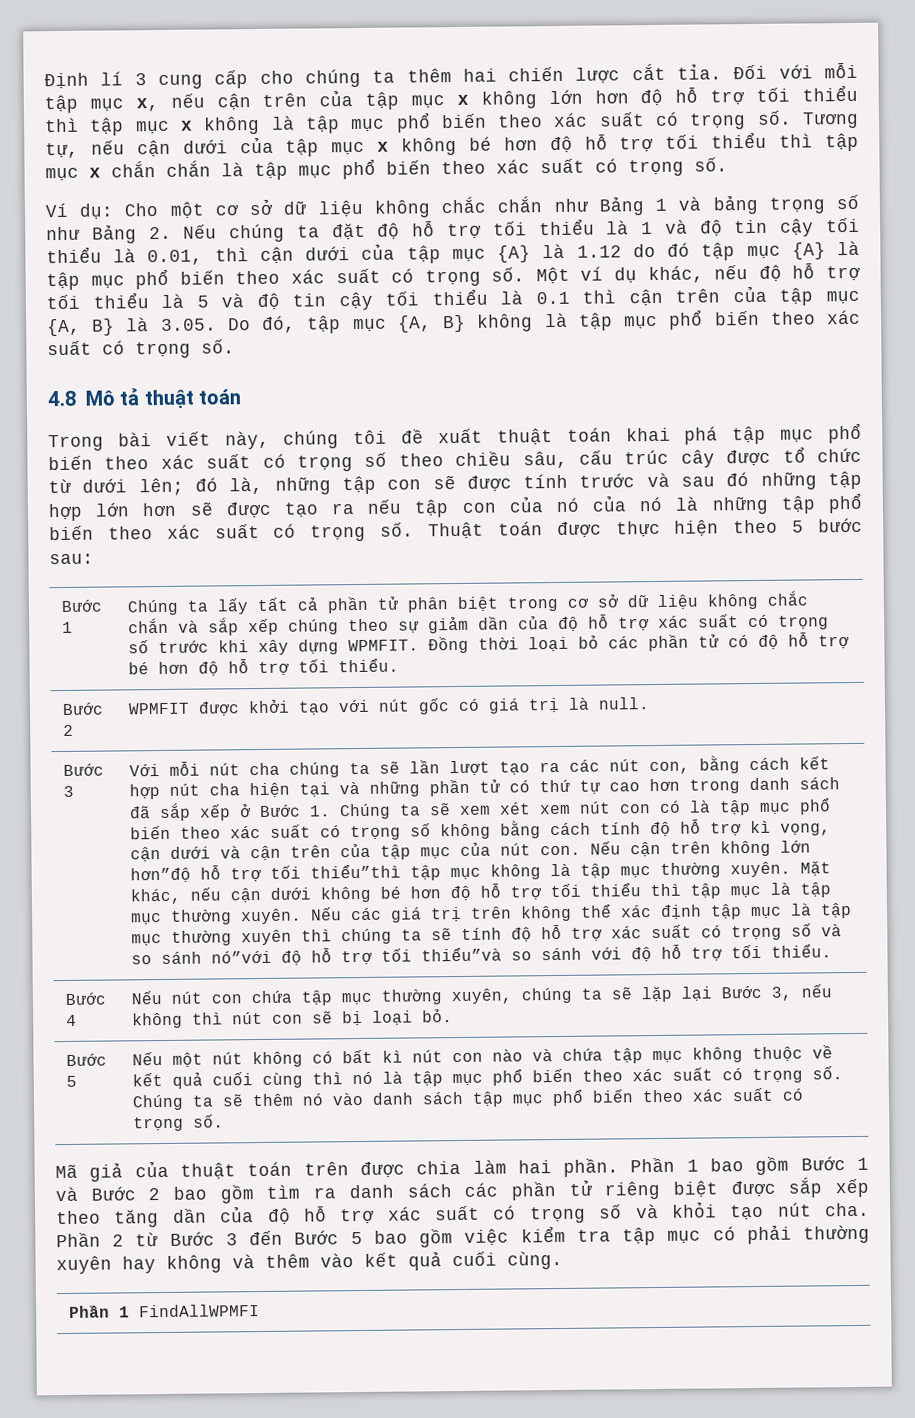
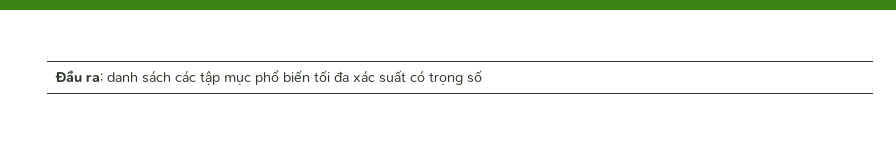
- Định lí 3 cung cấp cho chúng ta thêm hai chiến lược cắt tỉa. Đối với mỗi tập mục x, nếu cận trên của tập mục x không lớn hơn độ hỗ trợ tối thiểu thì tập mục x không là tập mục phổ biến theo xác suất có trọng số. Tương tự, nếu cận dưới của tập mục x không bé hơn độ hỗ trợ tối thiểu thì tập mục x chắn chắn là tập mục phổ biến theo xác suất có trọng số.
- Ví dụ: Cho một cơ sở dữ liệu không chắc chắn như Bảng 1 và bảng trọng số như Bảng 2. Nếu chúng ta đặt độ hỗ trợ tối thiểu là 1 và độ tin cậy tối thiểu là 0.01, thì cận dưới của tập mục {A} là 1.12 do đó tập mục {A} là tập mục phổ biến theo xác suất có trọng số. Một ví dụ khác, nếu độ hỗ trợ tối thiểu là 5 và độ tin cậy tối thiểu là 0.1 thì cận trên của tập mục {A, B} là 3.05. Do đó, tập mục {A, B} không là tập mục phổ biến theo xác suất có trọng số.
- 4.8 Mô tả thuật toán
- Trong bài viết này, chúng tôi đề xuất thuật toán khai phá tập mục phổ biến theo xác suất có trọng số theo chiều sâu, cấu trúc cây được tổ chức từ dưới lên; đó là, những tập con sẽ được tính trước và sau đó những tập hợp lớn hơn sẽ được tạo ra nếu tập con của nó của nó là những tập phổ biến theo xác suất có trọng số. Thuật toán được thực hiện theo 5 bước sau:
- Bước 1 | Chúng ta lấy tất cả phần tử phân biệt trong cơ sở dữ liệu không chắc chắn và sắp xếp chúng theo sự giảm dần của độ hỗ trợ xác suất có trọng số trước khi xây dựng WPMFIT. Đồng thời loại bỏ các phần tử có độ hỗ trợ bé hơn độ hỗ trợ tối thiểu.
- Bước 2 | WPMFIT được khởi tạo với nút gốc có giá trị là null.
- Bước 3 | Với mỗi nút cha chúng ta sẽ lần lượt tạo ra các nút con, bằng cách kết hợp nút cha hiện tại và những phần tử có thứ tự cao hơn trong danh sách đã sắp xếp ở Bước 1. Chúng ta sẽ xem xét xem nút con có là tập mục phổ biến theo xác suất có trọng số không bằng cách tính độ hỗ trợ kì vọng, cận dưới và cận trên của tập mục của nút con. Nếu cận trên không lớn hơn”độ hỗ trợ tối thiểu”thì tập mục không là tập mục thường xuyên. Mặt khác, nếu cận dưới không bé hơn độ hỗ trợ tối thiểu thì tập mục là tập mục thường xuyên. Nếu các giá trị trên không thể xác định tập mục là tập mục thường xuyên thì chúng ta sẽ tính độ hỗ trợ xác suất có trọng số và so sánh nó”với độ hỗ trợ tối thiểu”và so sánh với độ hỗ trợ tối thiểu.
- Bước 4 | Nếu nút con chứa tập mục thường xuyên, chúng ta sẽ lặp lại Bước 3, nếu không thì nút con sẽ bị loại bỏ.
- Bước 5 | Nếu một nút không có bất kì nút con nào và chứa tập mục không thuộc về kết quả cuối cùng thì nó là tập mục phổ biến theo xác suất có trọng số. Chúng ta sẽ thêm nó vào danh sách tập mục phổ biến theo xác suất có trọng số.
- Mã giả của thuật toán trên được chia làm hai phần. Phần 1 bao gồm Bước 1 và Bước 2 bao gồm tìm ra danh sách các phần tử riêng biệt được sắp xếp theo tăng dần của độ hỗ trợ xác suất có trọng số và khỏi tạo nút cha. Phần 2 từ Bước 3 đến Bước 5 bao gồm việc kiểm tra tập mục có phải thường xuyên hay không và thêm vào kết quả cuối cùng.
- Phần 1 FindAllWPMFI
+ Đầu ra: danh sách các tập mục phổ biến tối đa xác suất có trọng số

